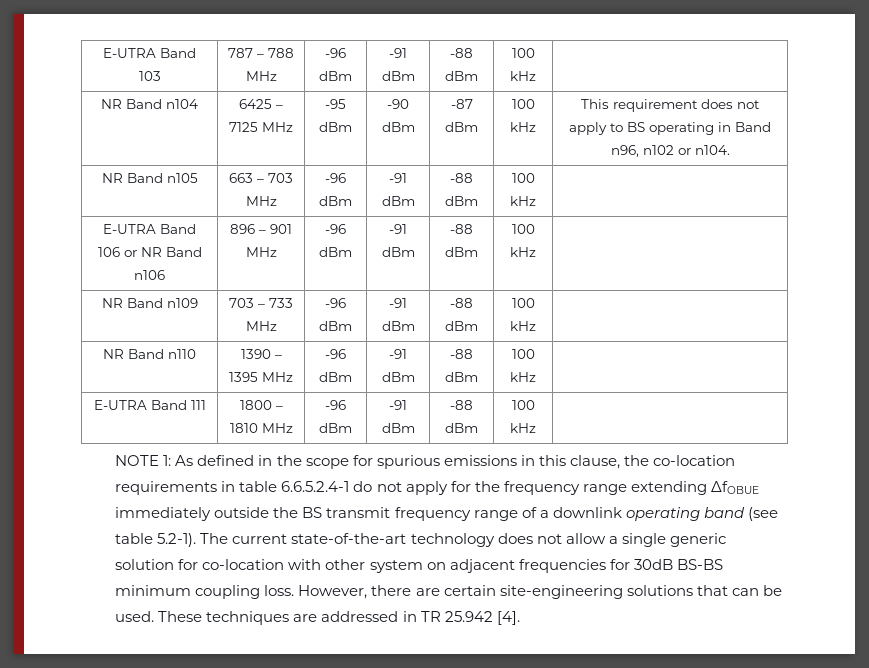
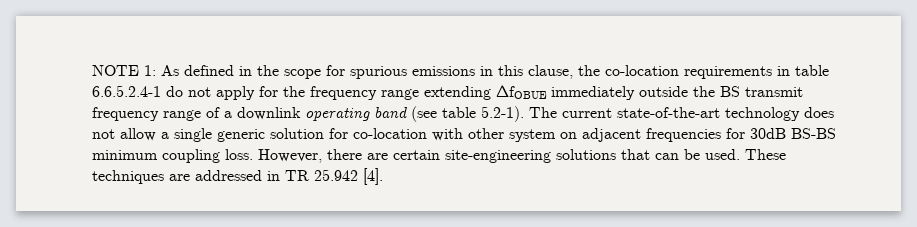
- E-UTRA Band 103 | 787 – 788 MHz | -96 dBm | -91 dBm | -88 dBm | 100 kHz |
- NR Band n104 | 6425 – 7125 MHz | -95 dBm | -90 dBm | -87 dBm | 100 kHz | This requirement does not apply to BS operating in Band n96, n102 or n104.
- NR Band n105 | 663 – 703 MHz | -96 dBm | -91 dBm | -88 dBm | 100 kHz |
- E-UTRA Band 106 or NR Band n106 | 896 – 901 MHz | -96 dBm | -91 dBm | -88 dBm | 100 kHz |
- NR Band n109 | 703 – 733 MHz | -96 dBm | -91 dBm | -88 dBm | 100 kHz |
- NR Band n110 | 1390 – 1395 MHz | -96 dBm | -91 dBm | -88 dBm | 100 kHz |
- E-UTRA Band 111 | 1800 – 1810 MHz | -96 dBm | -91 dBm | -88 dBm | 100 kHz |

